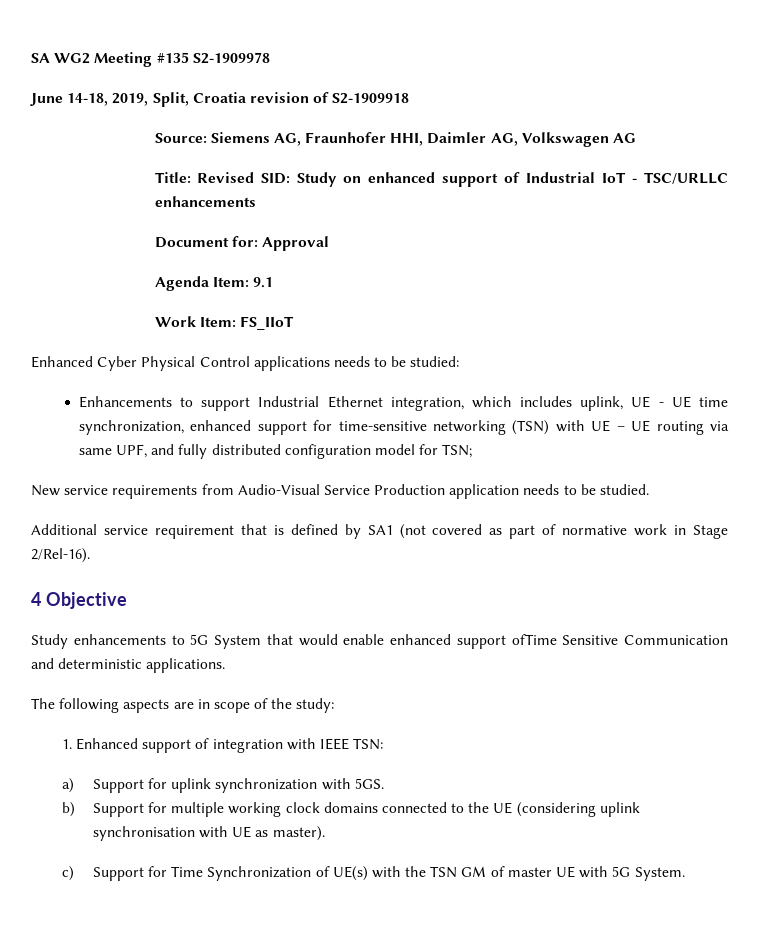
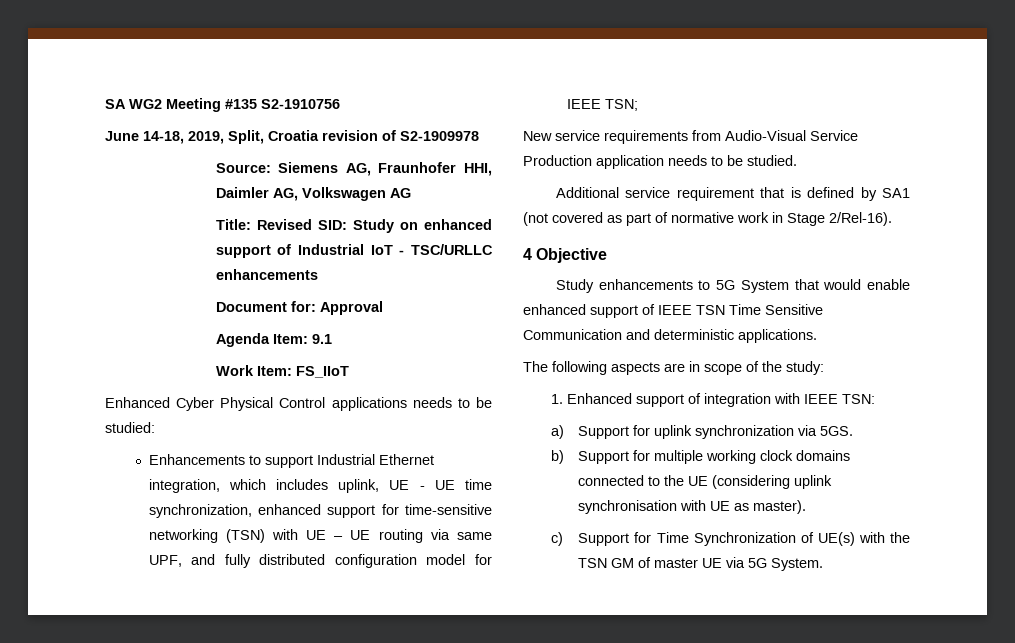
- SA WG2 Meeting #135 S2-1909978
+ SA WG2 Meeting #135 S2-1910756
- June 14-18, 2019, Split, Croatia revision of S2-1909918
+ June 14-18, 2019, Split, Croatia revision of S2-1909978
- Enhancements to support Industrial Ethernet integration, which includes uplink, UE - UE time synchronization, enhanced support for time-sensitive networking (TSN) with UE – UE routing via same UPF, and fully distributed configuration model for TSN;
+ Enhancements to support Industrial Ethernet integration, which includes uplink, UE - UE time synchronization, enhanced support for time-sensitive networking (TSN) with UE – UE routing via same UPF, and fully distributed configuration model for IEEE TSN;
- Study enhancements to 5G System that would enable enhanced support ofTime Sensitive Communication and deterministic applications.
+ Study enhancements to 5G System that would enable enhanced support of IEEE TSN Time Sensitive Communication and deterministic applications.
- a) Support for uplink synchronization with 5GS.
+ a) Support for uplink synchronization via 5GS.
- c) Support for Time Synchronization of UE(s) with the TSN GM of master UE with 5G System.
+ c) Support for Time Synchronization of UE(s) with the TSN GM of master UE via 5G System.

